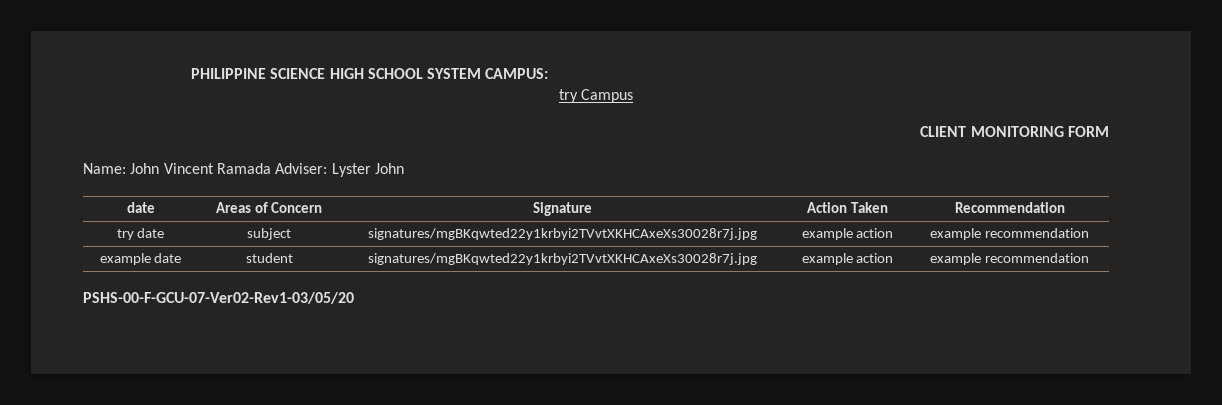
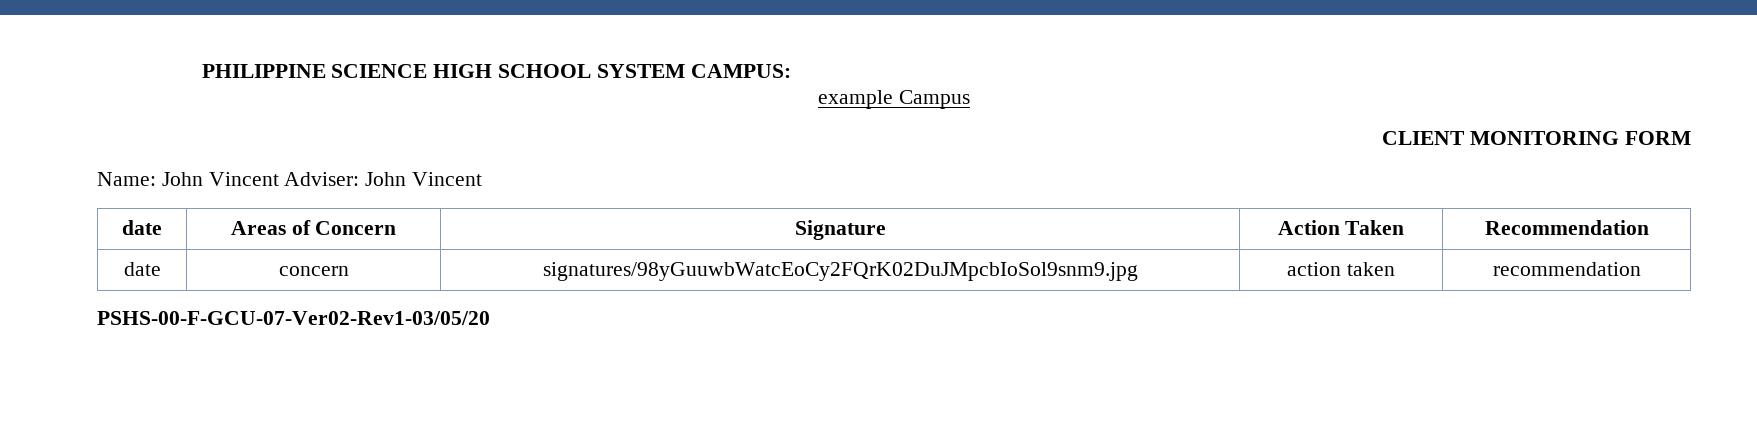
- try Campus
+ example Campus
- Name: John Vincent Ramada Adviser: Lyster John
+ Name: John Vincent Adviser: John Vincent
- try date | subject | signatures/mgBKqwted22y1krbyi2TVvtXKHCAxeXs30028r7j.jpg | example action | example recommendation
- example date | student | signatures/mgBKqwted22y1krbyi2TVvtXKHCAxeXs30028r7j.jpg | example action | example recommendation
+ date | concern | signatures/98yGuuwbWatcEoCy2FQrK02DuJMpcbIoSol9snm9.jpg | action taken | recommendation

